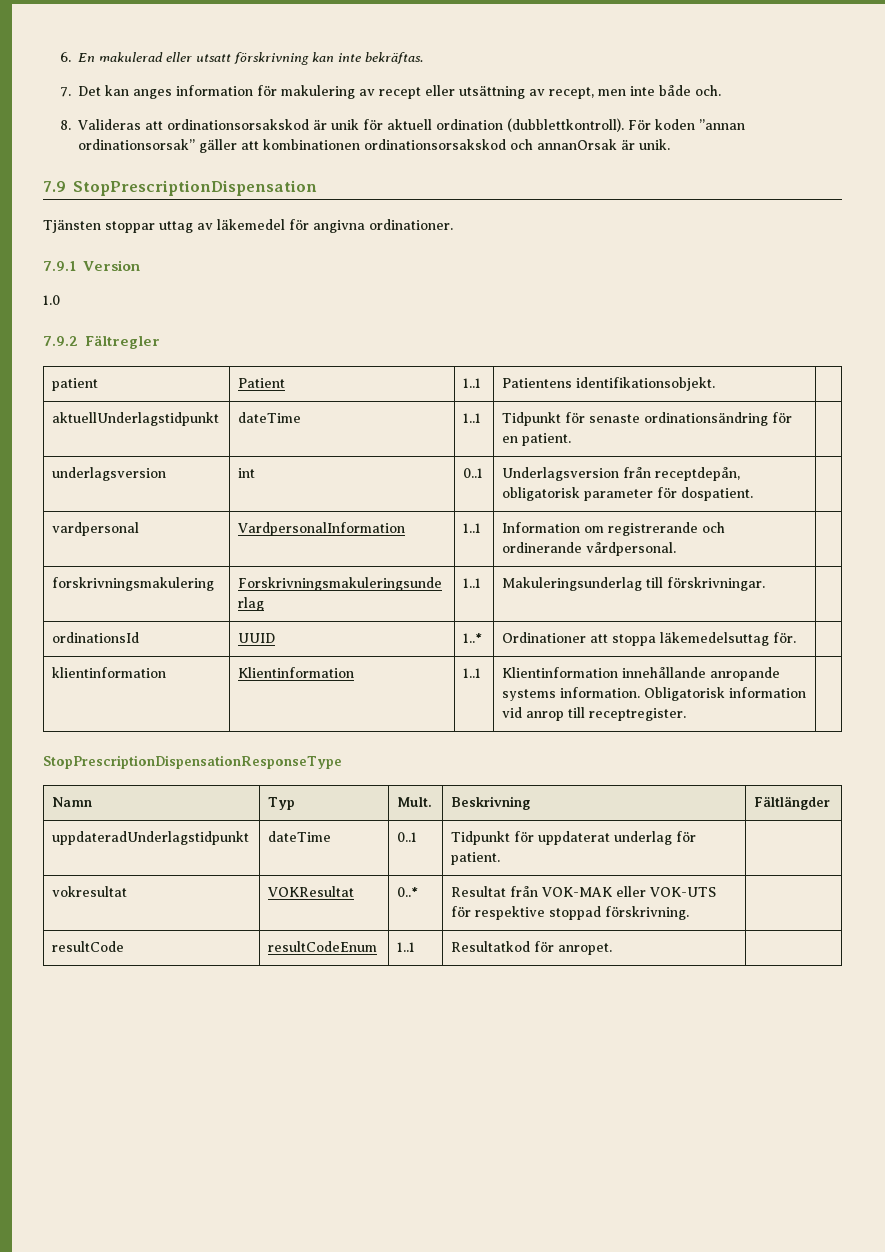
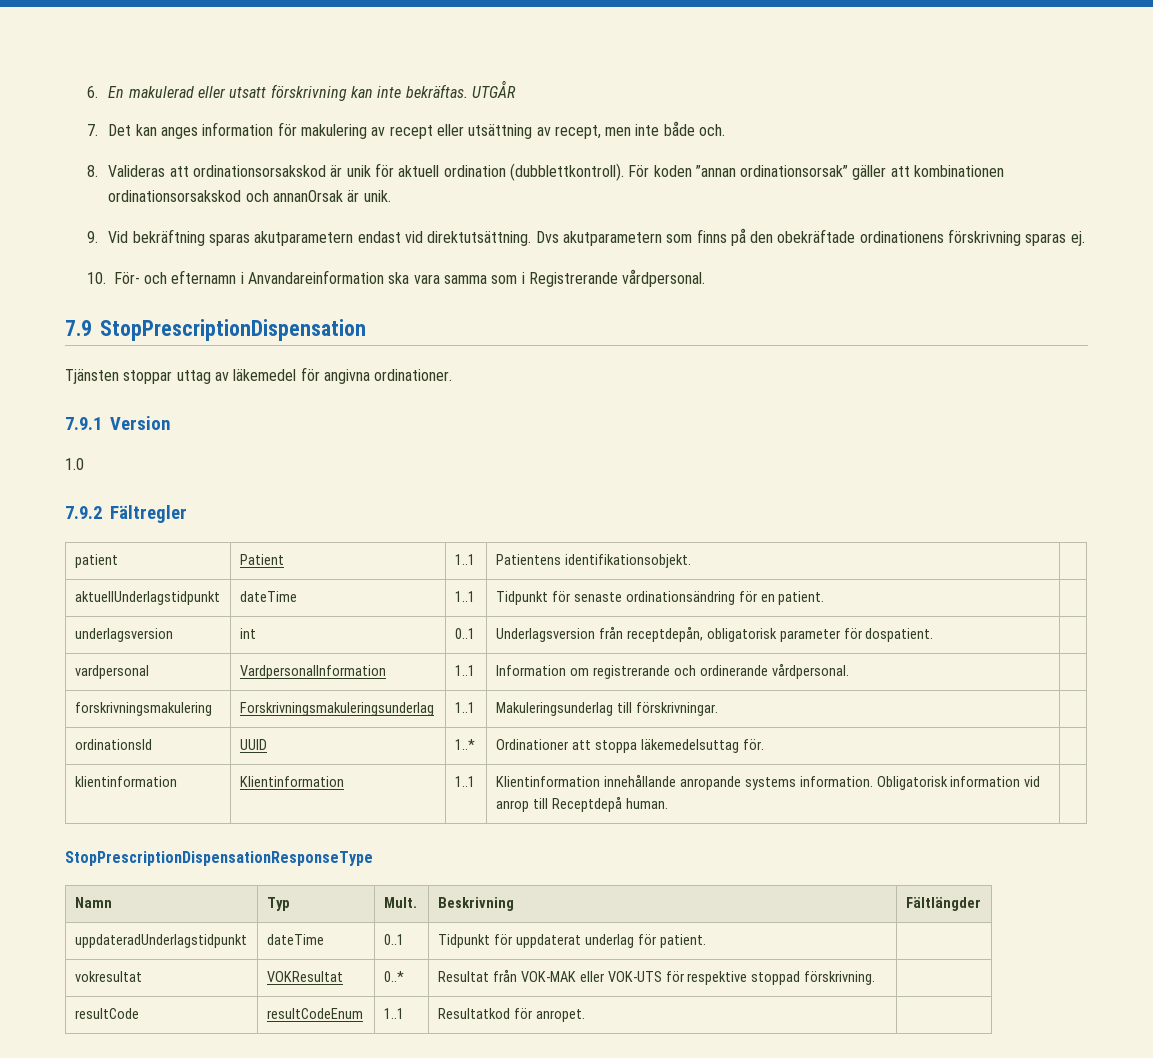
+ UTGÅR
+ 9. Vid bekräftning sparas akutparametern endast vid direktutsättning. Dvs akutparametern som finns på den obekräftade ordinationens förskrivning sparas ej.
+ 10. För- och efternamn i Anvandareinformation ska vara samma som i Registrerande vårdpersonal.
- klientinformation | Klientinformation | 1..1 | Klientinformation innehållande anropande systems information. Obligatorisk information vid anrop till receptregister. |
+ klientinformation | Klientinformation | 1..1 | Klientinformation innehållande anropande systems information. Obligatorisk information vid anrop till Receptdepå human. |

